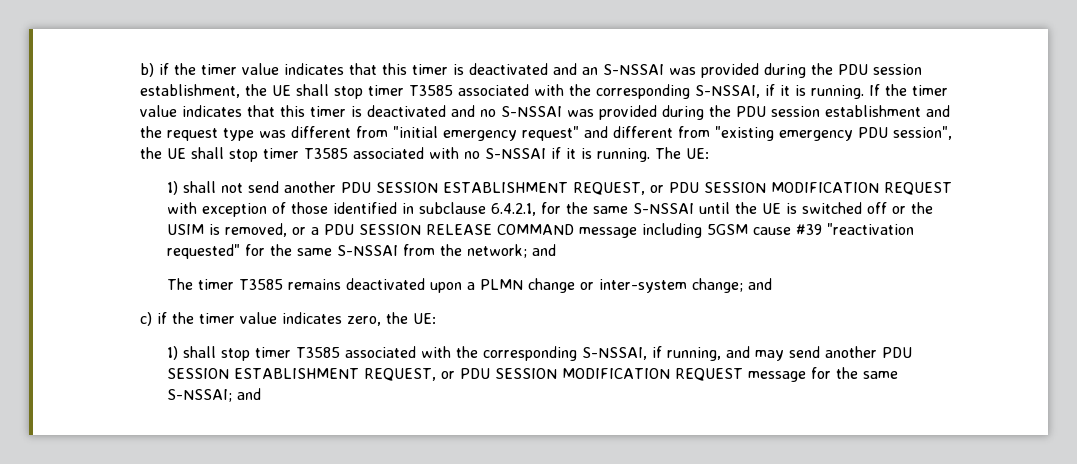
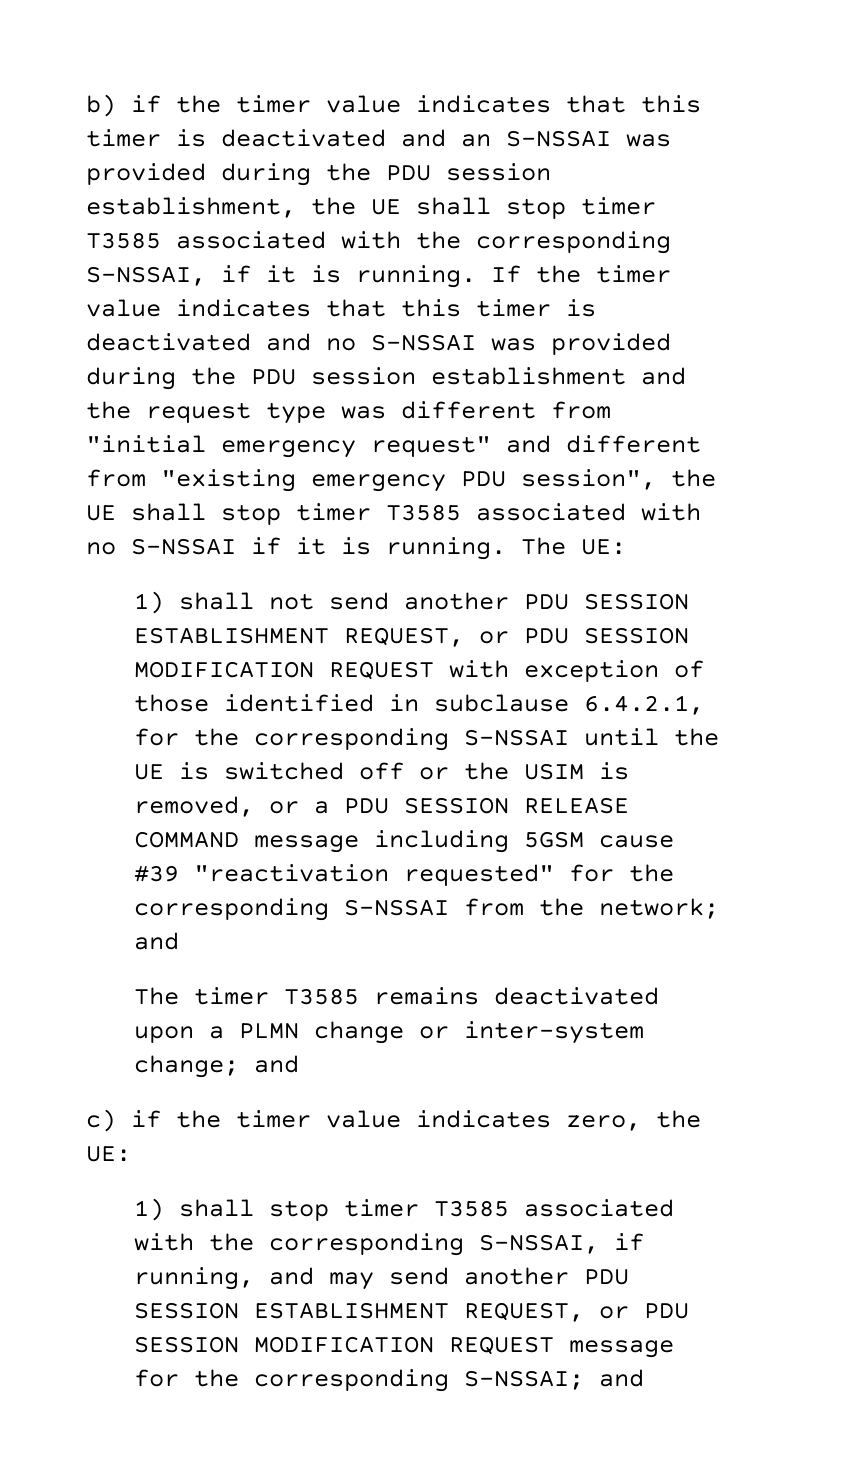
- 1) shall not send another PDU SESSION ESTABLISHMENT REQUEST, or PDU SESSION MODIFICATION REQUEST with exception of those identified in subclause 6.4.2.1, for the same S-NSSAI until the UE is switched off or the USIM is removed, or a PDU SESSION RELEASE COMMAND message including 5GSM cause #39 "reactivation requested" for the same S-NSSAI from the network; and
+ 1) shall not send another PDU SESSION ESTABLISHMENT REQUEST, or PDU SESSION MODIFICATION REQUEST with exception of those identified in subclause 6.4.2.1, for the corresponding S-NSSAI until the UE is switched off or the USIM is removed, or a PDU SESSION RELEASE COMMAND message including 5GSM cause #39 "reactivation requested" for the corresponding S-NSSAI from the network; and
- 1) shall stop timer T3585 associated with the corresponding S-NSSAI, if running, and may send another PDU SESSION ESTABLISHMENT REQUEST, or PDU SESSION MODIFICATION REQUEST message for the same S-NSSAI; and
+ 1) shall stop timer T3585 associated with the corresponding S-NSSAI, if running, and may send another PDU SESSION ESTABLISHMENT REQUEST, or PDU SESSION MODIFICATION REQUEST message for the corresponding S-NSSAI; and

